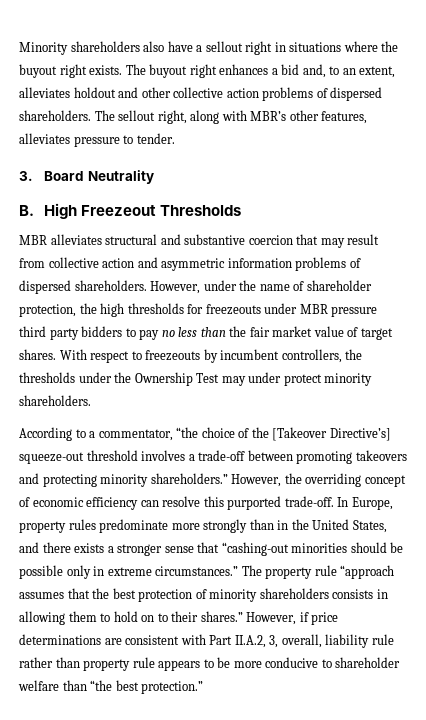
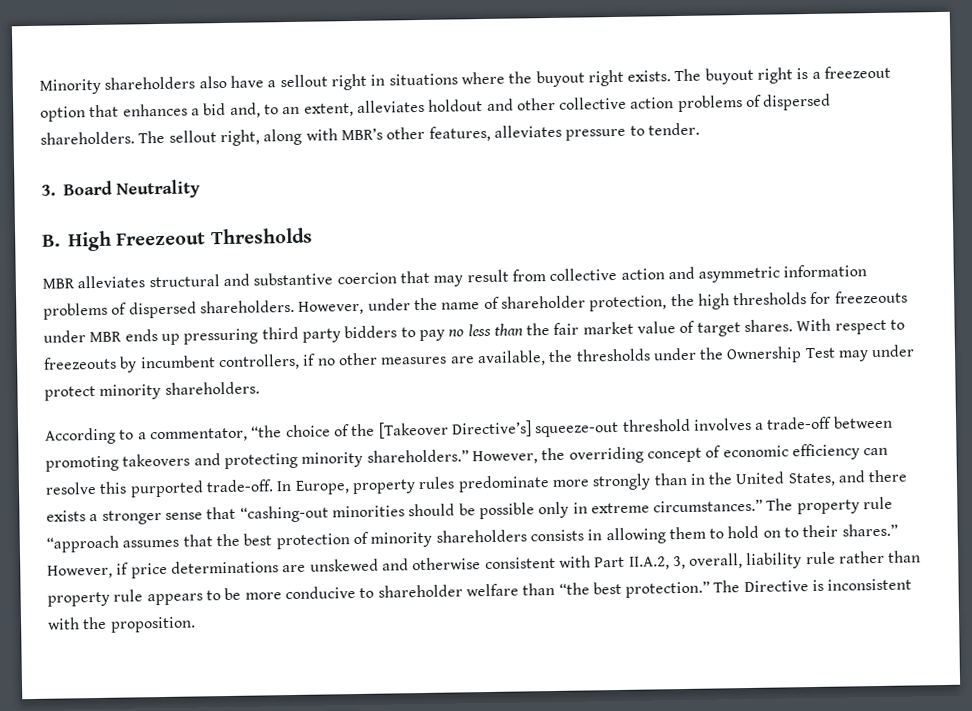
- The buyout right enhances a bid and, to an extent, alleviates holdout and other collective action problems of dispersed shareholders.
+ The buyout right is a freezeout option that enhances a bid and, to an extent, alleviates holdout and other collective action problems of dispersed shareholders.
- However, under the name of shareholder protection, the high thresholds for freezeouts under MBR pressure third party bidders to pay no less than the fair market value of target shares.
+ However, under the name of shareholder protection, the high thresholds for freezeouts under MBR ends up pressuring third party bidders to pay no less than the fair market value of target shares.
- With respect to freezeouts by incumbent controllers, the thresholds under the Ownership Test may under protect minority shareholders.
+ With respect to freezeouts by incumbent controllers, if no other measures are available, the thresholds under the Ownership Test may under protect minority shareholders.
- However, if price determinations are consistent with Part II.A.2, 3, overall, liability rule rather than property rule appears to be more conducive to shareholder welfare than “the best protection.”
+ However, if price determinations are unskewed and otherwise consistent with Part II.A.2, 3, overall, liability rule rather than property rule appears to be more conducive to shareholder welfare than “the best protection.”
+ The Directive is inconsistent with the proposition.

